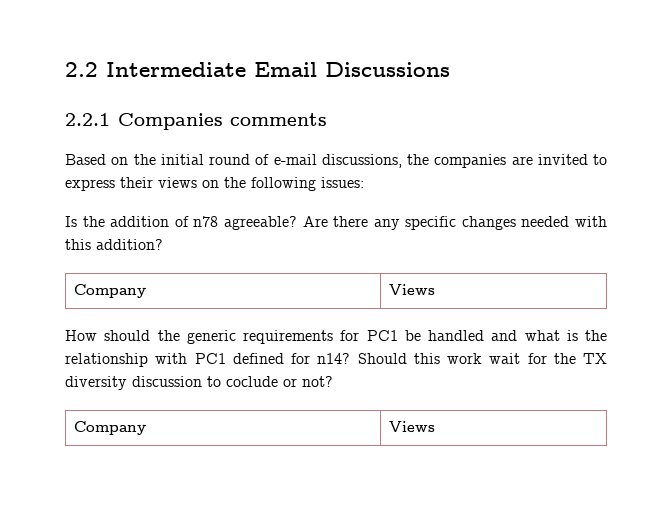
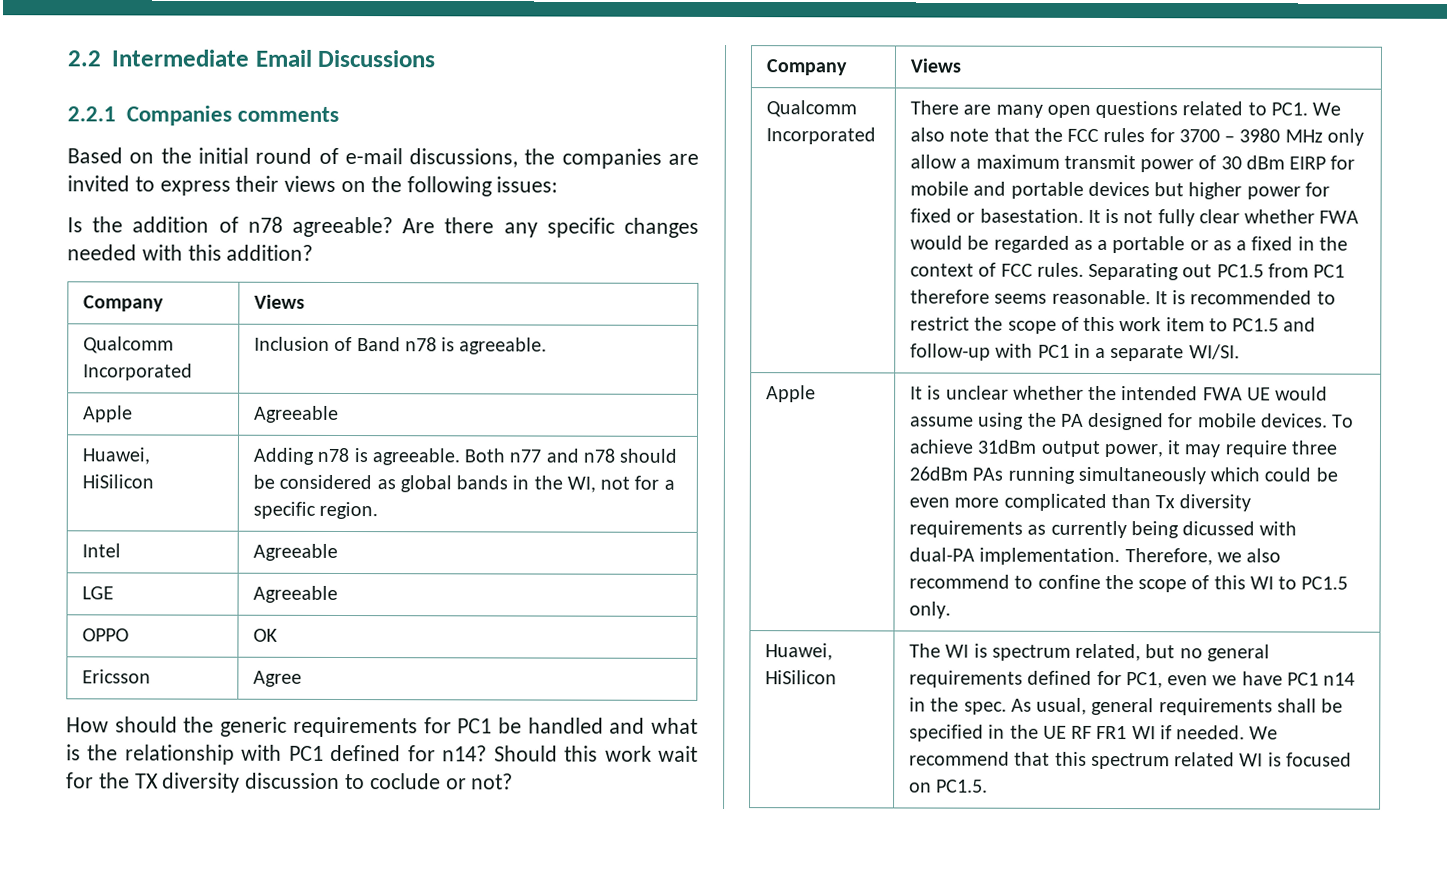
+ Qualcomm Incorporated | Inclusion of Band n78 is agreeable.
+ Apple | Agreeable
+ Huawei, HiSilicon | Adding n78 is agreeable. Both n77 and n78 should be considered as global bands in the WI, not for a specific region.
+ Intel | Agreeable
+ LGE | Agreeable
+ OPPO | OK
+ Ericsson | Agree
+ Qualcomm Incorporated | There are many open questions related to PC1. We also note that the FCC rules for 3700 – 3980 MHz only allow a maximum transmit power of 30 dBm EIRP for mobile and portable devices but higher power for fixed or basestation. It is not fully clear whether FWA would be regarded as a portable or as a fixed in the context of FCC rules. Separating out PC1.5 from PC1 therefore seems reasonable. It is recommended to restrict the scope of this work item to PC1.5 and follow-up with PC1 in a separate WI/SI.
+ Apple | It is unclear whether the intended FWA UE would assume using the PA designed for mobile devices. To achieve 31dBm output power, it may require three 26dBm PAs running simultaneously which could be even more complicated than Tx diversity requirements as currently being dicussed with dual-PA implementation. Therefore, we also recommend to confine the scope of this WI to PC1.5 only.
+ Huawei, HiSilicon | The WI is spectrum related, but no general requirements defined for PC1, even we have PC1 n14 in the spec. As usual, general requirements shall be specified in the UE RF FR1 WI if needed. We recommend that this spectrum related WI is focused on PC1.5.

